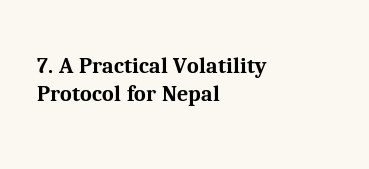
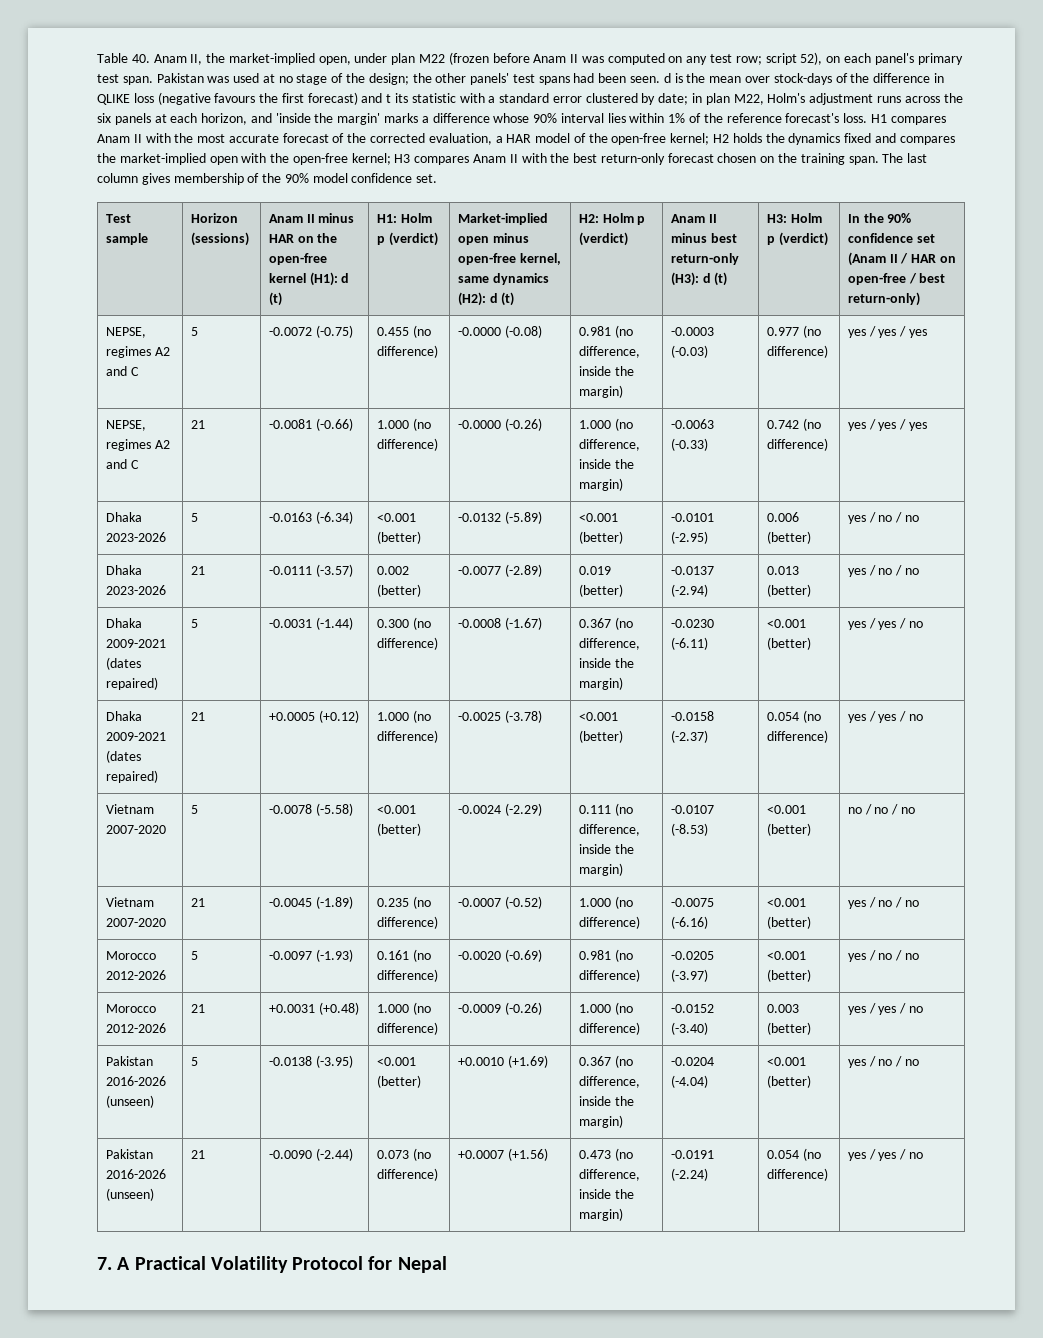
+ Table 40. Anam II, the market-implied open, under plan M22 (frozen before Anam II was computed on any test row; script 52), on each panel's primary test span. Pakistan was used at no stage of the design; the other panels' test spans had been seen. d is the mean over stock-days of the difference in QLIKE loss (negative favours the first forecast) and t its statistic with a standard error clustered by date; in plan M22, Holm's adjustment runs across the six panels at each horizon, and 'inside the margin' marks a difference whose 90% interval lies within 1% of the reference forecast's loss. H1 compares Anam II with the most accurate forecast of the corrected evaluation, a HAR model of the open-free kernel; H2 holds the dynamics fixed and compares the market-implied open with the open-free kernel; H3 compares Anam II with the best return-only forecast chosen on the training span. The last column gives membership of the 90% model confidence set.
+ Test sample | Horizon (sessions) | Anam II minus HAR on the open-free kernel (H1): d (t) | H1: Holm p (verdict) | Market-implied open minus open-free kernel, same dynamics (H2): d (t) | H2: Holm p (verdict) | Anam II minus best return-only (H3): d (t) | H3: Holm p (verdict) | In the 90% confidence set (Anam II / HAR on open-free / best return-only)
+ NEPSE, regimes A2 and C | 5 | -0.0072 (-0.75) | 0.455 (no difference) | -0.0000 (-0.08) | 0.981 (no difference, inside the margin) | -0.0003 (-0.03) | 0.977 (no difference) | yes / yes / yes
+ NEPSE, regimes A2 and C | 21 | -0.0081 (-0.66) | 1.000 (no difference) | -0.0000 (-0.26) | 1.000 (no difference, inside the margin) | -0.0063 (-0.33) | 0.742 (no difference) | yes / yes / yes
+ Dhaka 2023-2026 | 5 | -0.0163 (-6.34) | <0.001 (better) | -0.0132 (-5.89) | <0.001 (better) | -0.0101 (-2.95) | 0.006 (better) | yes / no / no
+ Dhaka 2023-2026 | 21 | -0.0111 (-3.57) | 0.002 (better) | -0.0077 (-2.89) | 0.019 (better) | -0.0137 (-2.94) | 0.013 (better) | yes / no / no
+ Dhaka 2009-2021 (dates repaired) | 5 | -0.0031 (-1.44) | 0.300 (no difference) | -0.0008 (-1.67) | 0.367 (no difference, inside the margin) | -0.0230 (-6.11) | <0.001 (better) | yes / yes / no
+ Dhaka 2009-2021 (dates repaired) | 21 | +0.0005 (+0.12) | 1.000 (no difference) | -0.0025 (-3.78) | <0.001 (better) | -0.0158 (-2.37) | 0.054 (no difference) | yes / yes / no
+ Vietnam 2007-2020 | 5 | -0.0078 (-5.58) | <0.001 (better) | -0.0024 (-2.29) | 0.111 (no difference, inside the margin) | -0.0107 (-8.53) | <0.001 (better) | no / no / no
+ Vietnam 2007-2020 | 21 | -0.0045 (-1.89) | 0.235 (no difference) | -0.0007 (-0.52) | 1.000 (no difference) | -0.0075 (-6.16) | <0.001 (better) | yes / no / no
+ Morocco 2012-2026 | 5 | -0.0097 (-1.93) | 0.161 (no difference) | -0.0020 (-0.69) | 0.981 (no difference) | -0.0205 (-3.97) | <0.001 (better) | yes / no / no
+ Morocco 2012-2026 | 21 | +0.0031 (+0.48) | 1.000 (no difference) | -0.0009 (-0.26) | 1.000 (no difference) | -0.0152 (-3.40) | 0.003 (better) | yes / yes / no
+ Pakistan 2016-2026 (unseen) | 5 | -0.0138 (-3.95) | <0.001 (better) | +0.0010 (+1.69) | 0.367 (no difference, inside the margin) | -0.0204 (-4.04) | <0.001 (better) | yes / no / no
+ Pakistan 2016-2026 (unseen) | 21 | -0.0090 (-2.44) | 0.073 (no difference) | +0.0007 (+1.56) | 0.473 (no difference, inside the margin) | -0.0191 (-2.24) | 0.054 (no difference) | yes / yes / no

